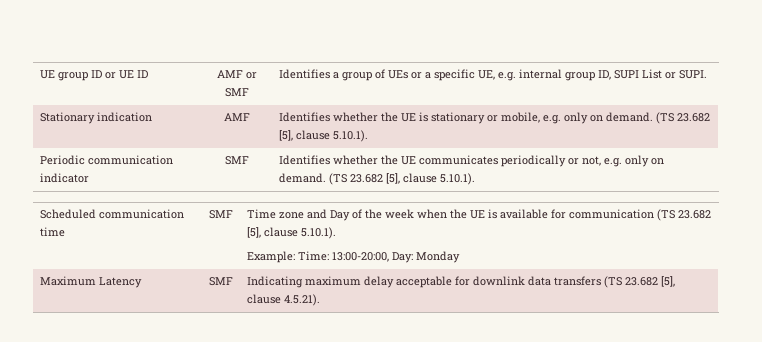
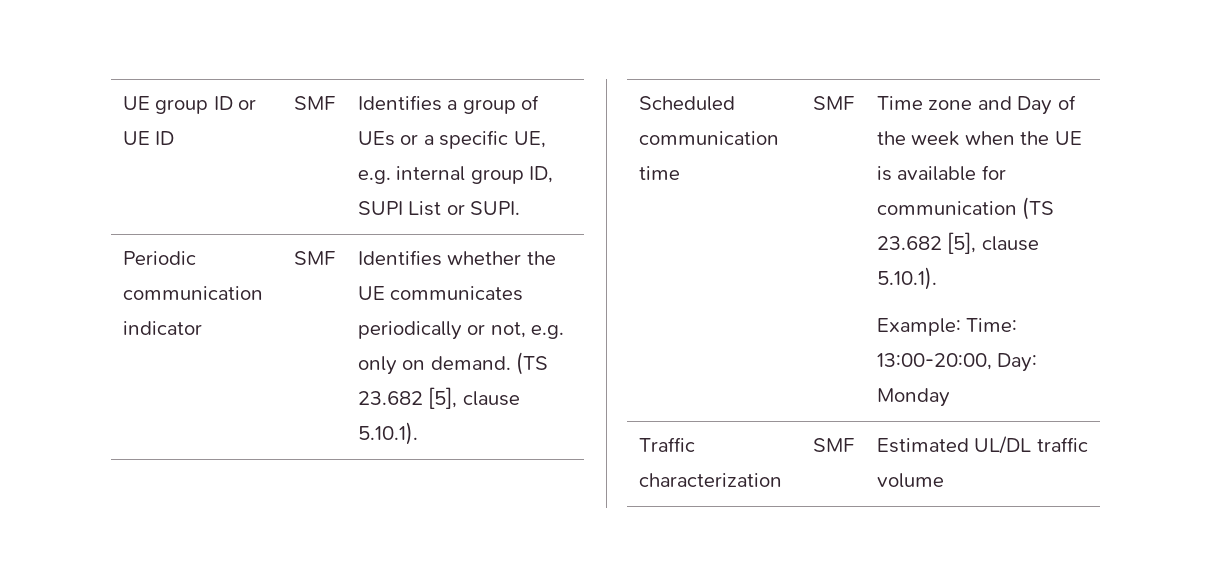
- UE group ID or UE ID | AMF or SMF | Identifies a group of UEs or a specific UE, e.g. internal group ID, SUPI List or SUPI.
+ UE group ID or UE ID | SMF | Identifies a group of UEs or a specific UE, e.g. internal group ID, SUPI List or SUPI.
- Stationary indication | AMF | Identifies whether the UE is stationary or mobile, e.g. only on demand. (TS 23.682 [5], clause 5.10.1).
- Maximum Latency | SMF | Indicating maximum delay acceptable for downlink data transfers (TS 23.682 [5], clause 4.5.21).
+ Traffic characterization | SMF | Estimated UL/DL traffic volume

